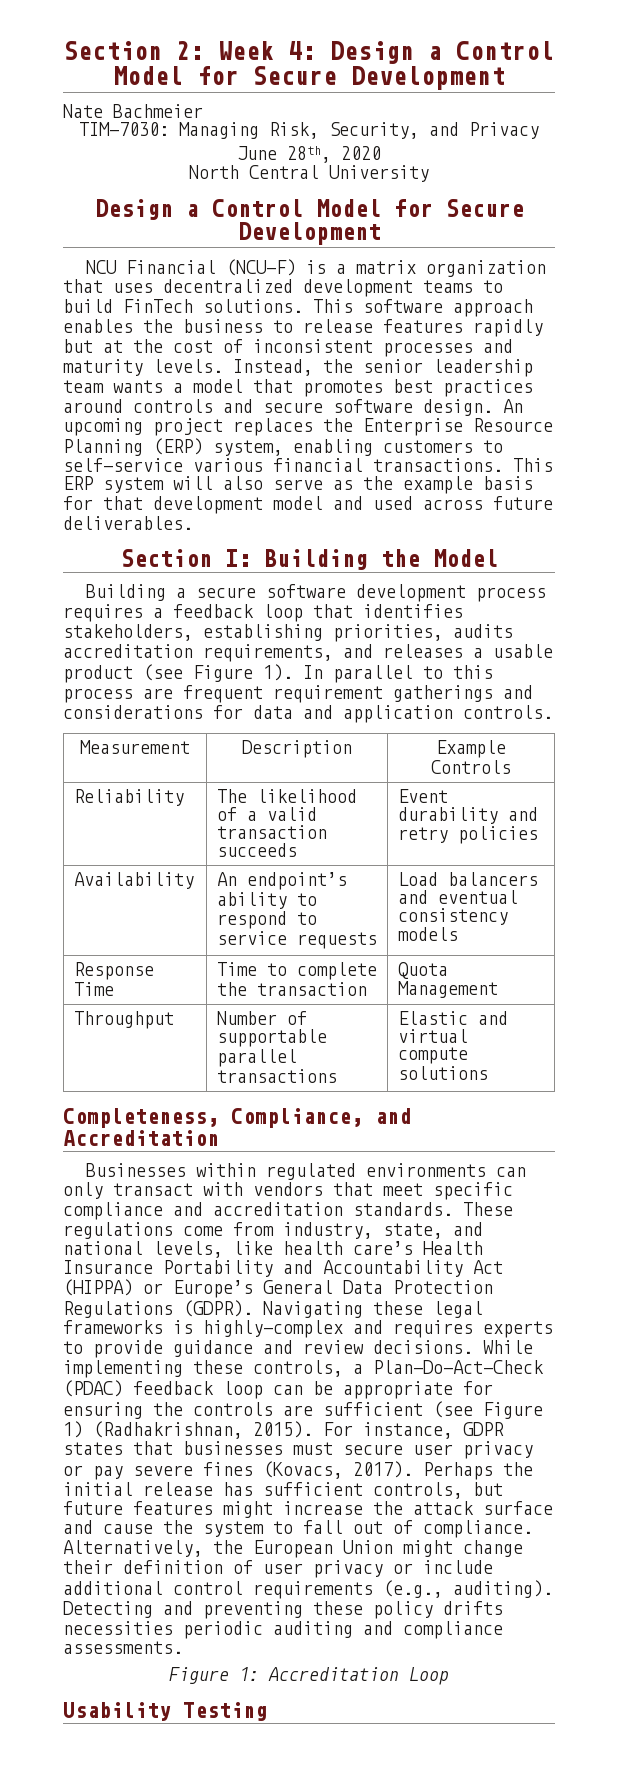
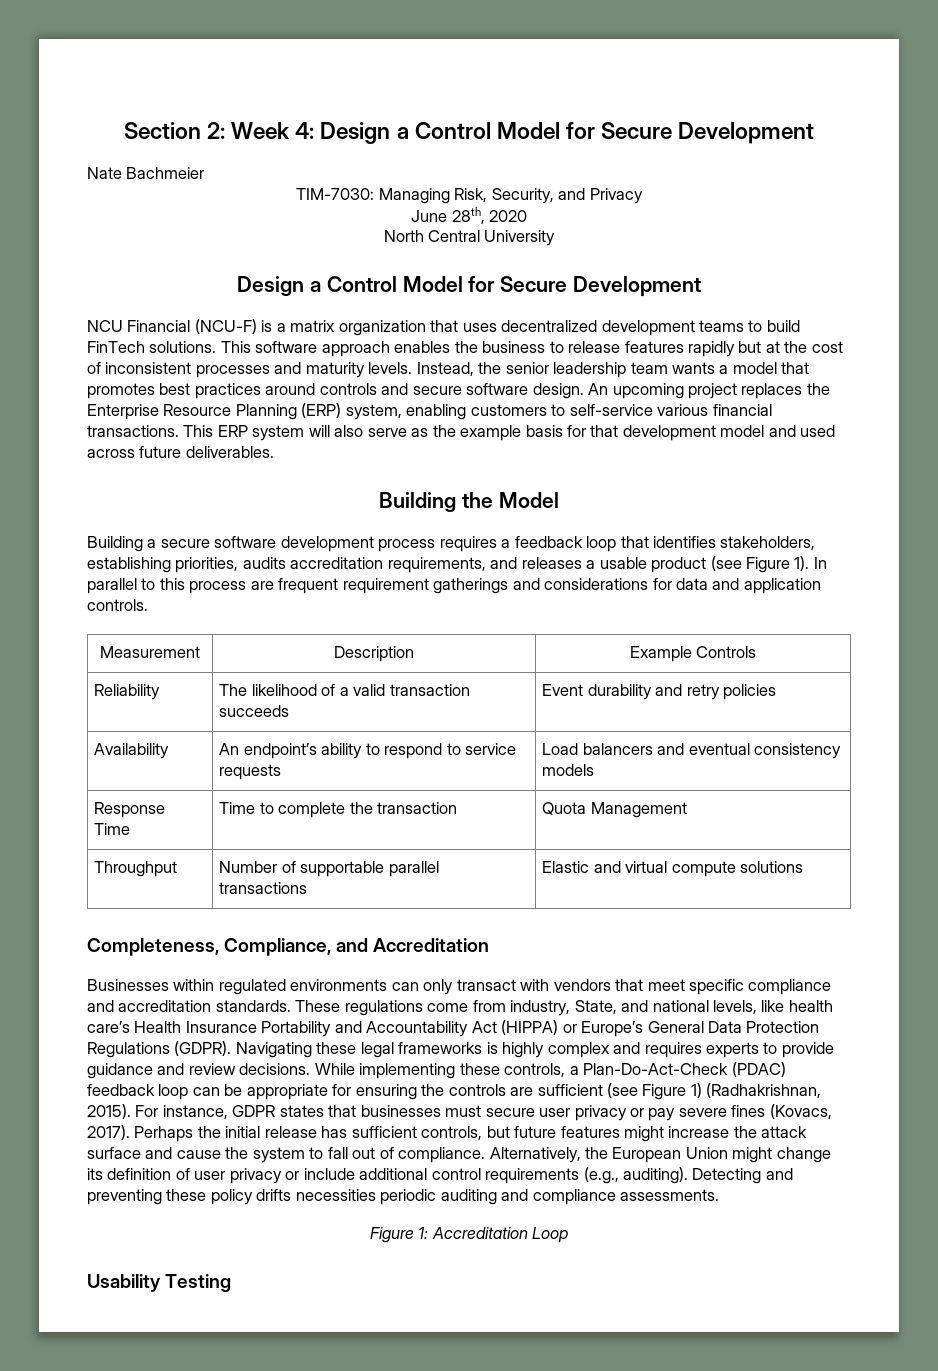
- Section I: Building the Model
+ Building the Model
- These regulations come from industry, state, and national levels, like health care’s Health Insurance Portability and Accountability Act (HIPPA) or Europe’s General Data Protection Regulations (GDPR).
+ These regulations come from industry, State, and national levels, like health care’s Health Insurance Portability and Accountability Act (HIPPA) or Europe’s General Data Protection Regulations (GDPR).
- Navigating these legal frameworks is highly-complex and requires experts to provide guidance and review decisions.
+ Navigating these legal frameworks is highly complex and requires experts to provide guidance and review decisions.
- Alternatively, the European Union might change their definition of user privacy or include additional control requirements (e.g., auditing).
+ Alternatively, the European Union might change its definition of user privacy or include additional control requirements (e.g., auditing).

